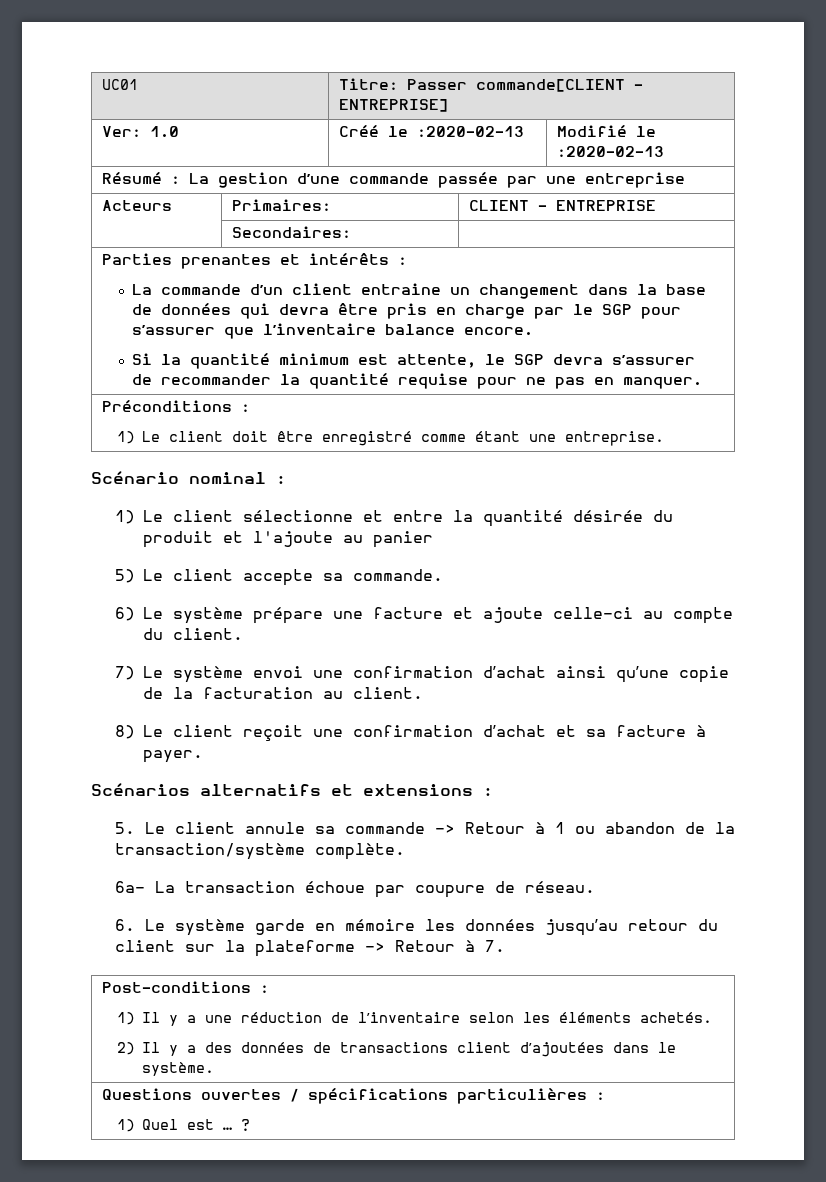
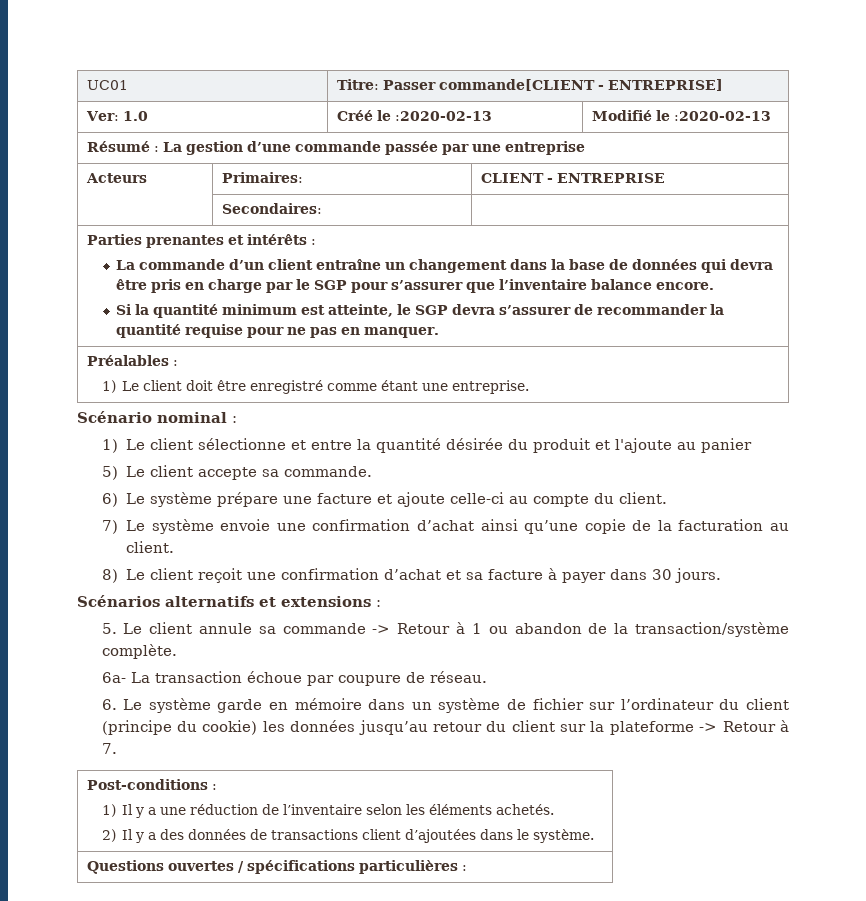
- La commande d’un client entraine un changement dans la base de données qui devra être pris en charge par le SGP pour s’assurer que l’inventaire balance encore.
+ La commande d’un client entraîne un changement dans la base de données qui devra être pris en charge par le SGP pour s’assurer que l’inventaire balance encore.
- Si la quantité minimum est attente, le SGP devra s’assurer de recommander la quantité requise pour ne pas en manquer.
+ Si la quantité minimum est atteinte, le SGP devra s’assurer de recommander la quantité requise pour ne pas en manquer.
- Préconditions :
+ Préalables :
- 7) Le système envoi une confirmation d’achat ainsi qu’une copie de la facturation au client.
+ 7) Le système envoie une confirmation d’achat ainsi qu’une copie de la facturation au client.
- 8) Le client reçoit une confirmation d’achat et sa facture à payer.
+ 8) Le client reçoit une confirmation d’achat et sa facture à payer dans 30 jours.
- 6. Le système garde en mémoire les données jusqu’au retour du client sur la plateforme -> Retour à 7.
+ 6. Le système garde en mémoire dans un système de fichier sur l’ordinateur du client (principe du cookie) les données jusqu’au retour du client sur la plateforme -> Retour à 7.
  Questions ouvertes / spécifications particulières :
- 1) Quel est … ?

